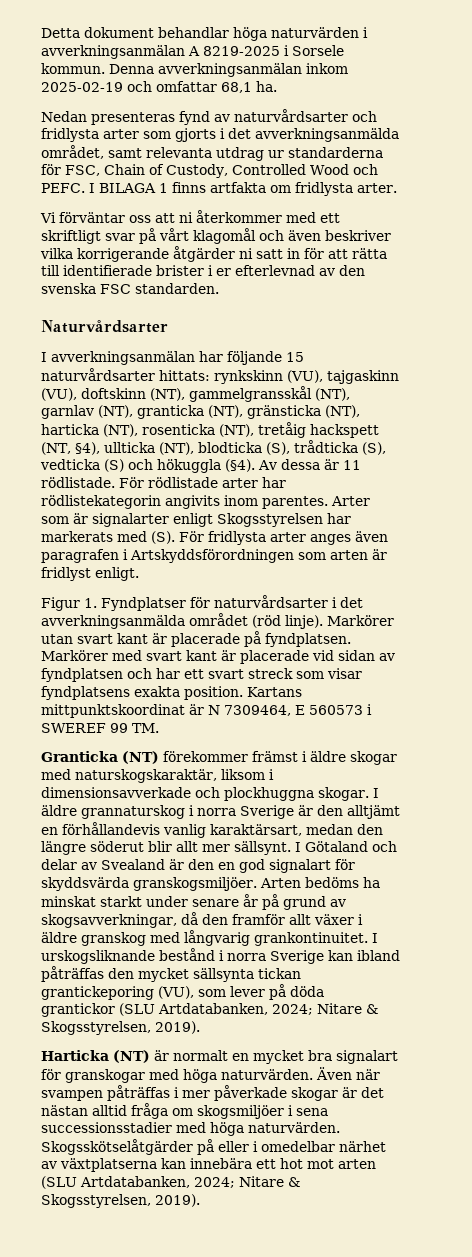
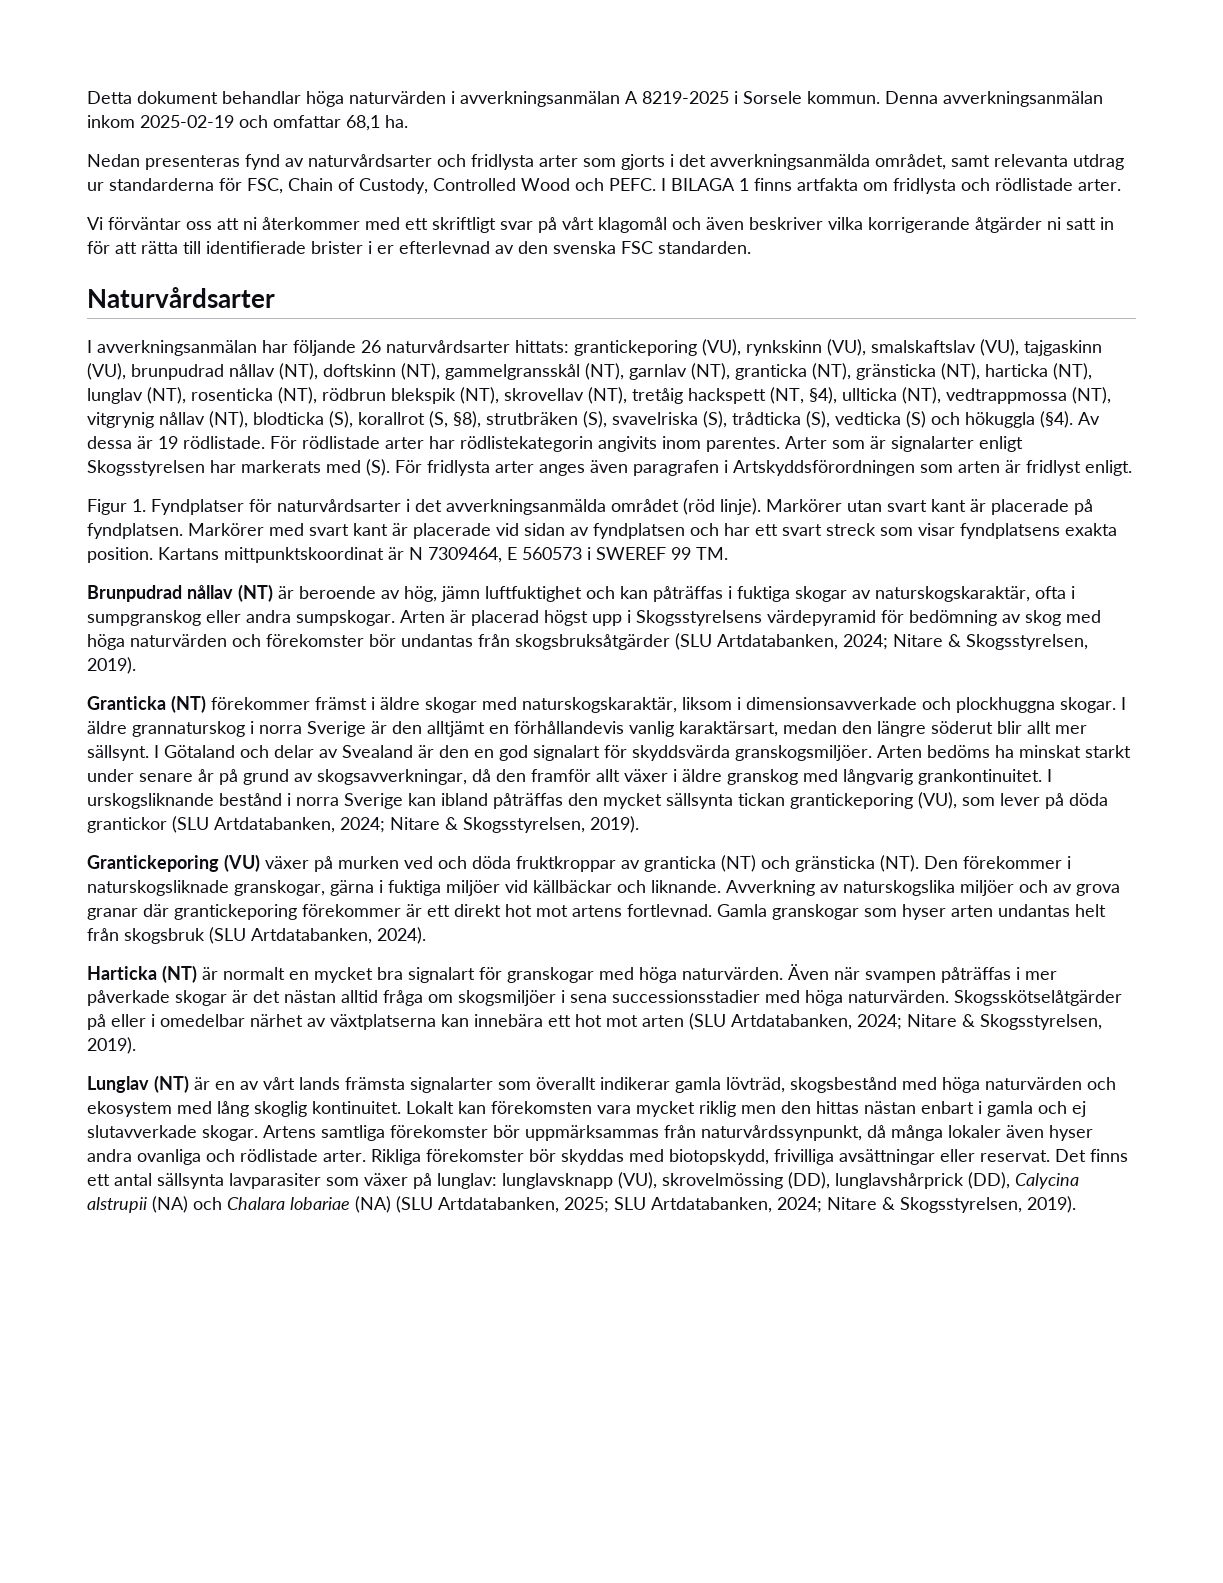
- I BILAGA 1 finns artfakta om fridlysta arter.
+ I BILAGA 1 finns artfakta om fridlysta och rödlistade arter.
- I avverkningsanmälan har följande 15 naturvårdsarter hittats: rynkskinn (VU), tajgaskinn (VU), doftskinn (NT), gammelgransskål (NT), garnlav (NT), granticka (NT), gränsticka (NT), harticka (NT), rosenticka (NT), tretåig hackspett (NT, §4), ullticka (NT), blodticka (S), trådticka (S), vedticka (S) och hökuggla (§4).
+ I avverkningsanmälan har följande 26 naturvårdsarter hittats: grantickeporing (VU), rynkskinn (VU), smalskaftslav (VU), tajgaskinn (VU), brunpudrad nållav (NT), doftskinn (NT), gammelgransskål (NT), garnlav (NT), granticka (NT), gränsticka (NT), harticka (NT), lunglav (NT), rosenticka (NT), rödbrun blekspik (NT), skrovellav (NT), tretåig hackspett (NT, §4), ullticka (NT), vedtrappmossa (NT), vitgrynig nållav (NT), blodticka (S), korallrot (S, §8), strutbräken (S), svavelriska (S), trådticka (S), vedticka (S) och hökuggla (§4).
- Av dessa är 11 rödlistade.
+ Av dessa är 19 rödlistade.
+ Brunpudrad nållav (NT) är beroende av hög, jämn luftfuktighet och kan påträffas i fuktiga skogar av naturskogskaraktär, ofta i sumpgranskog eller andra sumpskogar. Arten är placerad högst upp i Skogsstyrelsens värdepyramid för bedömning av skog med höga naturvärden och förekomster bör undantas från skogsbruksåtgärder (SLU Artdatabanken, 2024; Nitare & Skogsstyrelsen, 2019).
+ Grantickeporing (VU) växer på murken ved och döda fruktkroppar av granticka (NT) och gränsticka (NT). Den förekommer i naturskogsliknade granskogar, gärna i fuktiga miljöer vid källbäckar och liknande. Avverkning av naturskogslika miljöer och av grova granar där grantickeporing förekommer är ett direkt hot mot artens fortlevnad. Gamla granskogar som hyser arten undantas helt från skogsbruk (SLU Artdatabanken, 2024).
+ Lunglav (NT) är en av vårt lands främsta signalarter som överallt indikerar gamla lövträd, skogsbestånd med höga naturvärden och ekosystem med lång skoglig kontinuitet. Lokalt kan förekomsten vara mycket riklig men den hittas nästan enbart i gamla och ej slutavverkade skogar. Artens samtliga förekomster bör uppmärksammas från naturvårdssynpunkt, då många lokaler även hyser andra ovanliga och rödlistade arter. Rikliga förekomster bör skyddas med biotopskydd, frivilliga avsättningar eller reservat. Det finns ett antal sällsynta lavparasiter som växer på lunglav: lunglavsknapp (VU), skrovelmössing (DD), lunglavshårprick (DD), Calycina alstrupii (NA) och Chalara lobariae (NA) (SLU Artdatabanken, 2025; SLU Artdatabanken, 2024; Nitare & Skogsstyrelsen, 2019).

